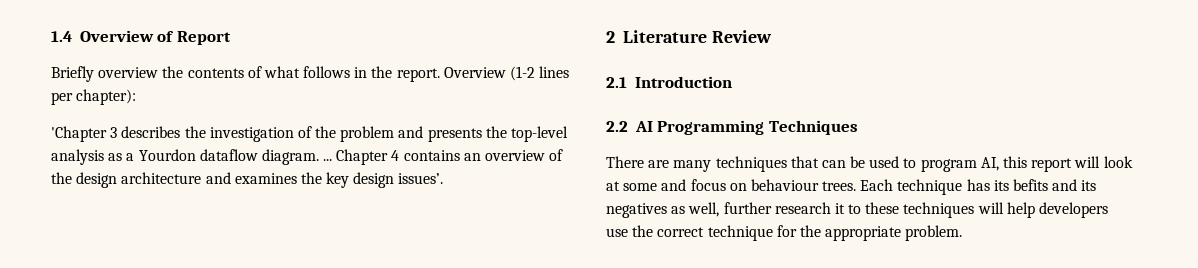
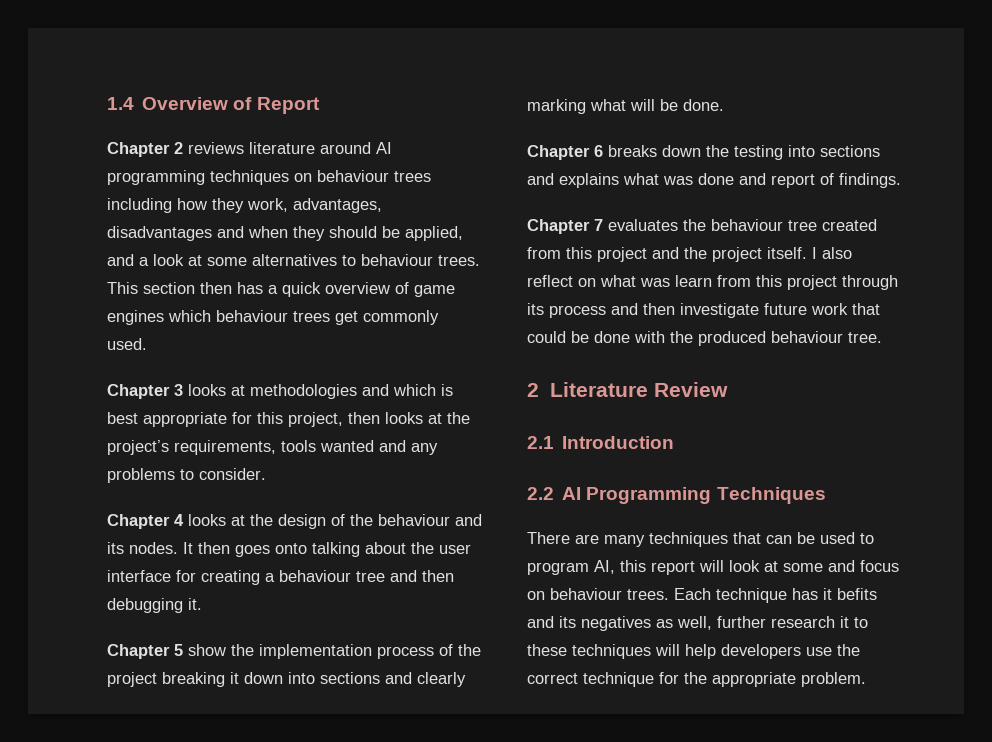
- Briefly overview the contents of what follows in the report. Overview (1-2 lines per chapter):
- 'Chapter 3 describes the investigation of the problem and presents the top-level analysis as a Yourdon dataflow diagram. ... Chapter 4 contains an overview of the design architecture and examines the key design issues’.
+ Chapter 2 reviews literature around AI programming techniques on behaviour trees including how they work, advantages, disadvantages and when they should be applied, and a look at some alternatives to behaviour trees. This section then has a quick overview of game engines which behaviour trees get commonly used.
+ Chapter 3 looks at methodologies and which is best appropriate for this project, then looks at the project’s requirements, tools wanted and any problems to consider.
+ Chapter 4 looks at the design of the behaviour and its nodes. It then goes onto talking about the user interface for creating a behaviour tree and then debugging it.
+ Chapter 5 show the implementation process of the project breaking it down into sections and clearly marking what will be done.
+ Chapter 6 breaks down the testing into sections and explains what was done and report of findings.
+ Chapter 7 evaluates the behaviour tree created from this project and the project itself. I also reflect on what was learn from this project through its process and then investigate future work that could be done with the produced behaviour tree.
- Each technique has its befits and its negatives as well, further research it to these techniques will help developers use the correct technique for the appropriate problem.
+ Each technique has it befits and its negatives as well, further research it to these techniques will help developers use the correct technique for the appropriate problem.

